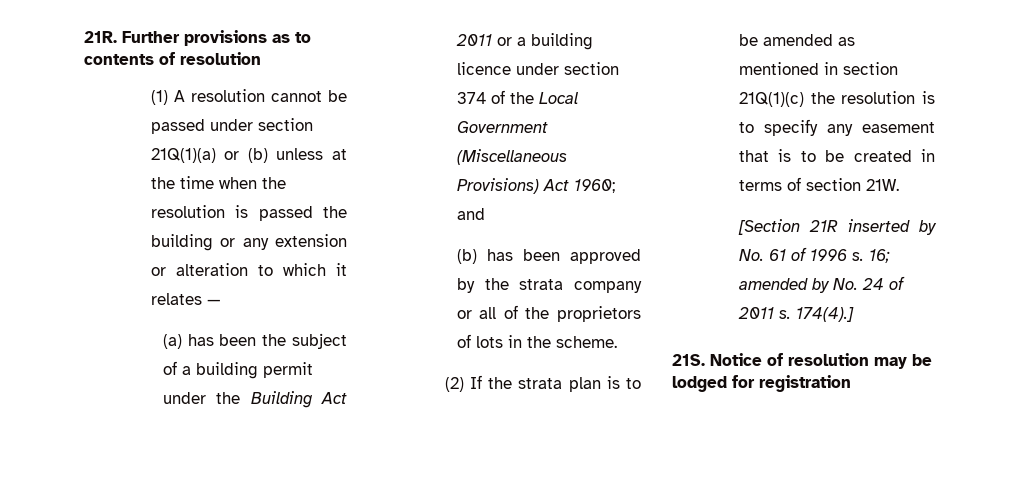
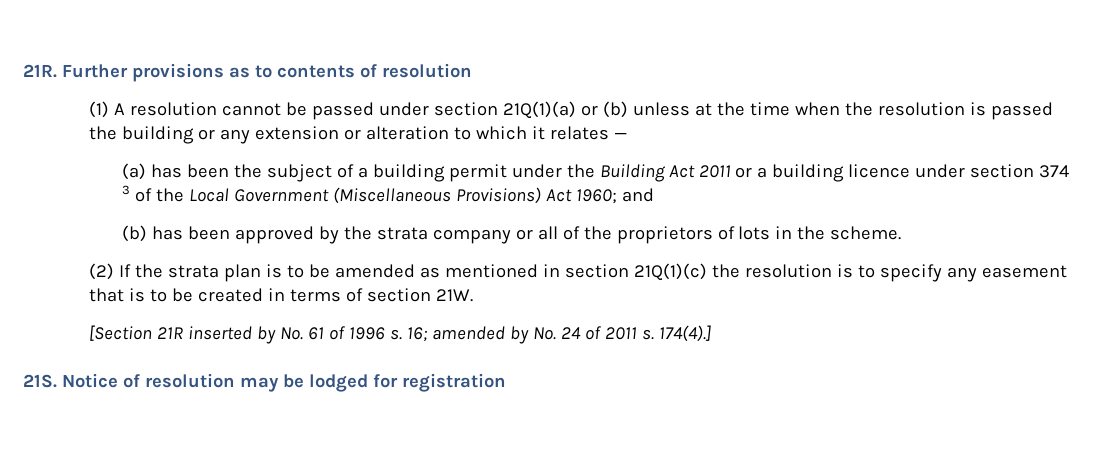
- (a) has been the subject of a building permit under the Building Act 2011 or a building licence under section 374 of the Local Government (Miscellaneous Provisions) Act 1960; and
+ (a) has been the subject of a building permit under the Building Act 2011 or a building licence under section 374 3 of the Local Government (Miscellaneous Provisions) Act 1960; and

